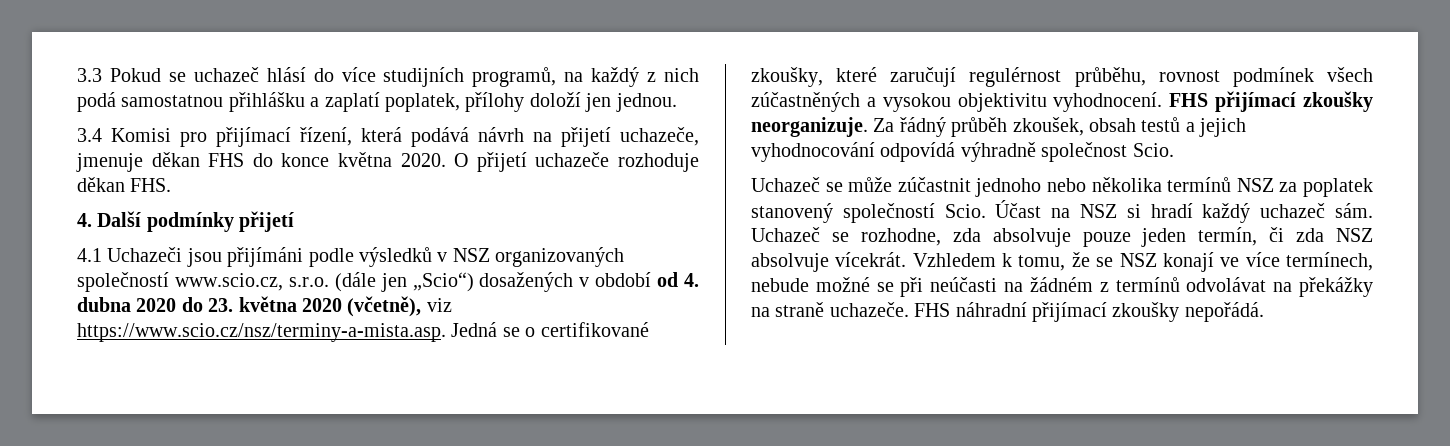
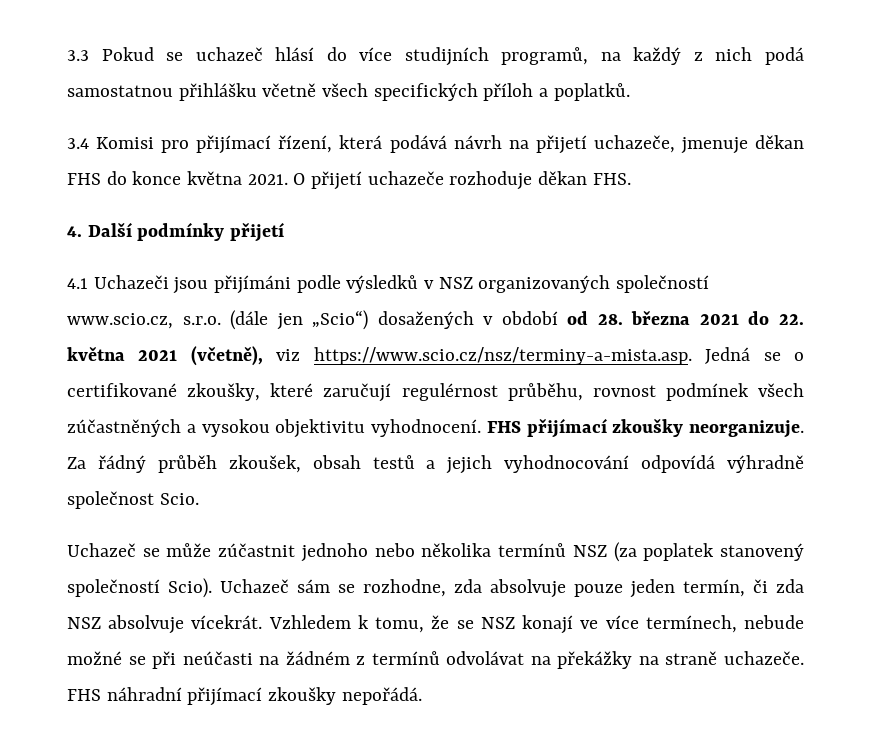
- 3.3 Pokud se uchazeč hlásí do více studijních programů, na každý z nich podá samostatnou přihlášku a zaplatí poplatek, přílohy doloží jen jednou.
+ 3.3 Pokud se uchazeč hlásí do více studijních programů, na každý z nich podá samostatnou přihlášku včetně všech specifických příloh a poplatků.
- 3.4 Komisi pro přijímací řízení, která podává návrh na přijetí uchazeče, jmenuje děkan FHS do konce května 2020.
+ 3.4 Komisi pro přijímací řízení, která podává návrh na přijetí uchazeče, jmenuje děkan FHS do konce května 2021.
- 4.1 Uchazeči jsou přijímáni podle výsledků v NSZ organizovaných společností www.scio.cz, s.r.o. (dále jen „Scio“) dosažených v období od 4. dubna 2020 do 23. května 2020 (včetně), viz https://www.scio.cz/nsz/terminy-a-mista.asp. Jedná se o certifikované zkoušky, které zaručují regulérnost průběhu, rovnost podmínek všech zúčastněných a vysokou objektivitu vyhodnocení.
+ 4.1 Uchazeči jsou přijímáni podle výsledků v NSZ organizovaných společností www.scio.cz, s.r.o. (dále jen „Scio“) dosažených v období od 28. března 2021 do 22. května 2021 (včetně), viz https://www.scio.cz/nsz/terminy-a-mista.asp. Jedná se o certifikované zkoušky, které zaručují regulérnost průběhu, rovnost podmínek všech zúčastněných a vysokou objektivitu vyhodnocení.
- Uchazeč se může zúčastnit jednoho nebo několika termínů NSZ za poplatek stanovený společností Scio. Účast na NSZ si hradí každý uchazeč sám. Uchazeč se rozhodne, zda absolvuje pouze jeden termín, či zda NSZ absolvuje vícekrát.
+ Uchazeč se může zúčastnit jednoho nebo několika termínů NSZ (za poplatek stanovený společností Scio). Uchazeč sám se rozhodne, zda absolvuje pouze jeden termín, či zda NSZ absolvuje vícekrát.

